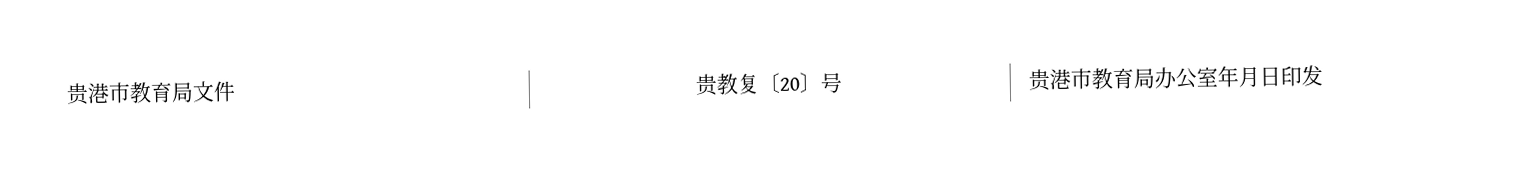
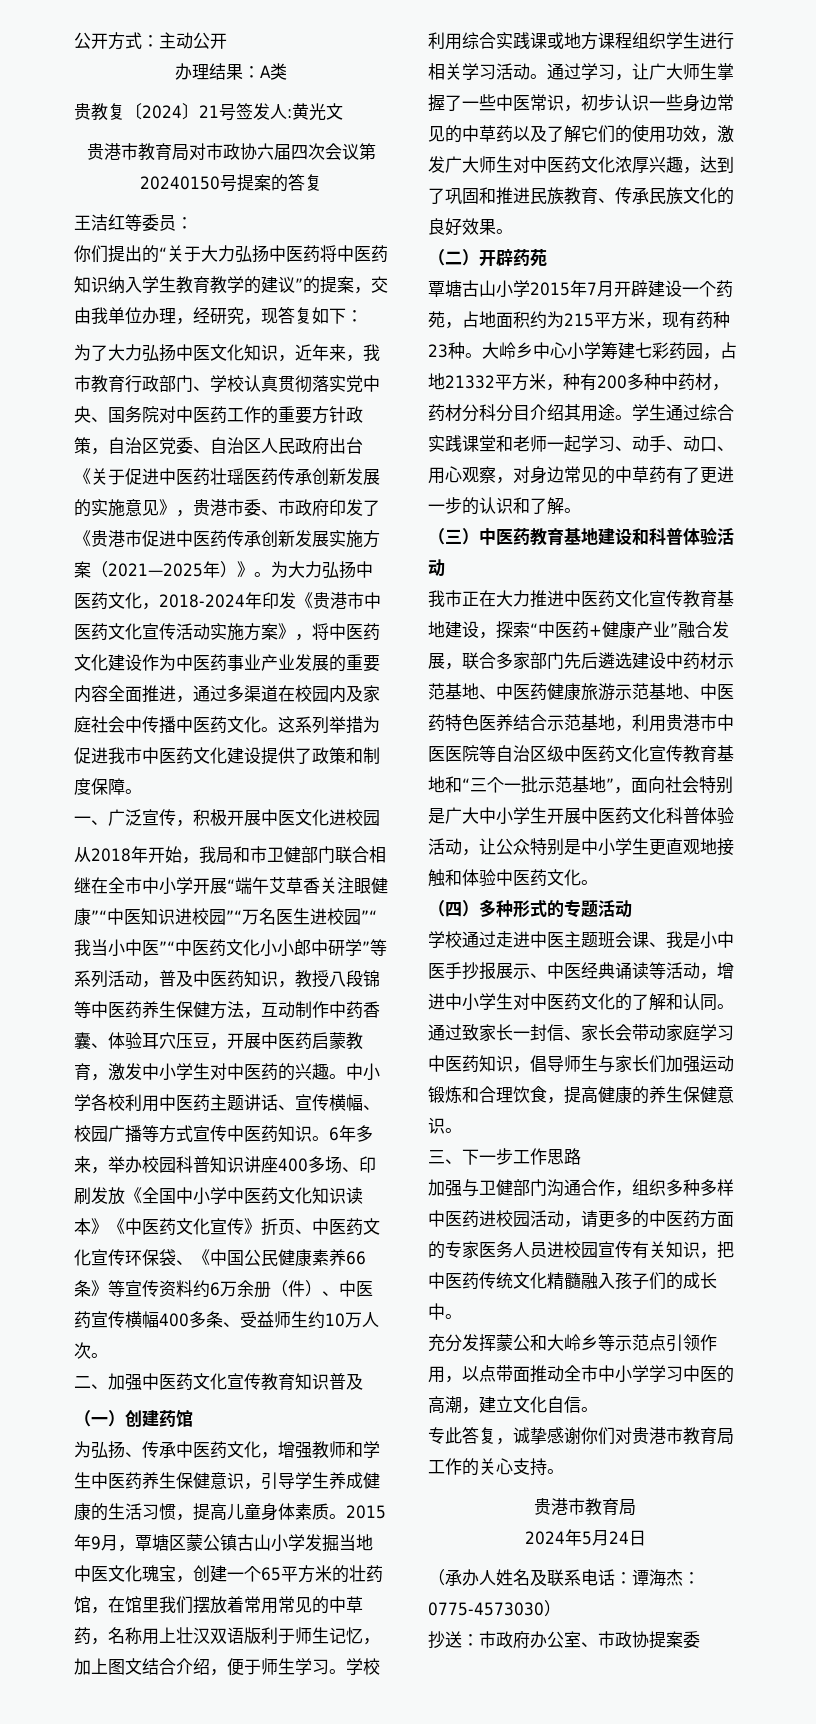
- 贵港市教育局文件
- 贵教复〔20〕号
- 贵港市教育局办公室年月日印发
+ 公开方式：主动公开
+ 办理结果：A类
+ 贵教复〔2024〕21号签发人:黄光文
+ 贵港市教育局对市政协六届四次会议第20240150号提案的答复
+ 王洁红等委员：
+ 你们提出的“关于大力弘扬中医药将中医药知识纳入学生教育教学的建议”的提案，交由我单位办理，经研究，现答复如下：
+ 为了大力弘扬中医文化知识，近年来，我市教育行政部门、学校认真贯彻落实党中央、国务院对中医药工作的重要方针政策，自治区党委、自治区人民政府出台《关于促进中医药壮瑶医药传承创新发展的实施意见》，贵港市委、市政府印发了《贵港市促进中医药传承创新发展实施方案（2021—2025年）》。为大力弘扬中医药文化，2018-2024年印发《贵港市中医药文化宣传活动实施方案》，将中医药文化建设作为中医药事业产业发展的重要内容全面推进，通过多渠道在校园内及家庭社会中传播中医药文化。这系列举措为促进我市中医药文化建设提供了政策和制度保障。
+ 一、广泛宣传，积极开展中医文化进校园
+ 从2018年开始，我局和市卫健部门联合相继在全市中小学开展“端午艾草香关注眼健康”“中医知识进校园”“万名医生进校园”“我当小中医”“中医药文化小小郎中研学”等系列活动，普及中医药知识，教授八段锦等中医药养生保健方法，互动制作中药香囊、体验耳穴压豆，开展中医药启蒙教育，激发中小学生对中医药的兴趣。中小学各校利用中医药主题讲话、宣传横幅、校园广播等方式宣传中医药知识。6年多来，举办校园科普知识讲座400多场、印刷发放《全国中小学中医药文化知识读本》《中医药文化宣传》折页、中医药文化宣传环保袋、《中国公民健康素养66条》等宣传资料约6万余册（件）、中医药宣传横幅400多条、受益师生约10万人次。
+ 二、加强中医药文化宣传教育知识普及
+ （一）创建药馆
+ 为弘扬、传承中医药文化，增强教师和学生中医药养生保健意识，引导学生养成健康的生活习惯，提高儿童身体素质。2015年9月，覃塘区蒙公镇古山小学发掘当地中医文化瑰宝，创建一个65平方米的壮药馆，在馆里我们摆放着常用常见的中草药，名称用上壮汉双语版利于师生记忆，加上图文结合介绍，便于师生学习。学校利用综合实践课或地方课程组织学生进行相关学习活动。通过学习，让广大师生掌握了一些中医常识，初步认识一些身边常见的中草药以及了解它们的使用功效，激发广大师生对中医药文化浓厚兴趣，达到了巩固和推进民族教育、传承民族文化的良好效果。
+ （二）开辟药苑
+ 覃塘古山小学2015年7月开辟建设一个药苑，占地面积约为215平方米，现有药种23种。大岭乡中心小学筹建七彩药园，占地21332平方米，种有200多种中药材，药材分科分目介绍其用途。学生通过综合实践课堂和老师一起学习、动手、动口、用心观察，对身边常见的中草药有了更进一步的认识和了解。
+ （三）中医药教育基地建设和科普体验活动
+ 我市正在大力推进中医药文化宣传教育基地建设，探索“中医药+健康产业”融合发展，联合多家部门先后遴选建设中药材示范基地、中医药健康旅游示范基地、中医药特色医养结合示范基地，利用贵港市中医医院等自治区级中医药文化宣传教育基地和“三个一批示范基地”，面向社会特别是广大中小学生开展中医药文化科普体验活动，让公众特别是中小学生更直观地接触和体验中医药文化。
+ （四）多种形式的专题活动
+ 学校通过走进中医主题班会课、我是小中医手抄报展示、中医经典诵读等活动，增进中小学生对中医药文化的了解和认同。通过致家长一封信、家长会带动家庭学习中医药知识，倡导师生与家长们加强运动锻炼和合理饮食，提高健康的养生保健意识。
+ 三、下一步工作思路
+ 加强与卫健部门沟通合作，组织多种多样中医药进校园活动，请更多的中医药方面的专家医务人员进校园宣传有关知识，把中医药传统文化精髓融入孩子们的成长中。
+ 充分发挥蒙公和大岭乡等示范点引领作用，以点带面推动全市中小学学习中医的高潮，建立文化自信。
+ 专此答复，诚挚感谢你们对贵港市教育局工作的关心支持。
+ 贵港市教育局
+ 2024年5月24日
+ （承办人姓名及联系电话：谭海杰：0775-4573030）
+ 抄送：市政府办公室、市政协提案委

